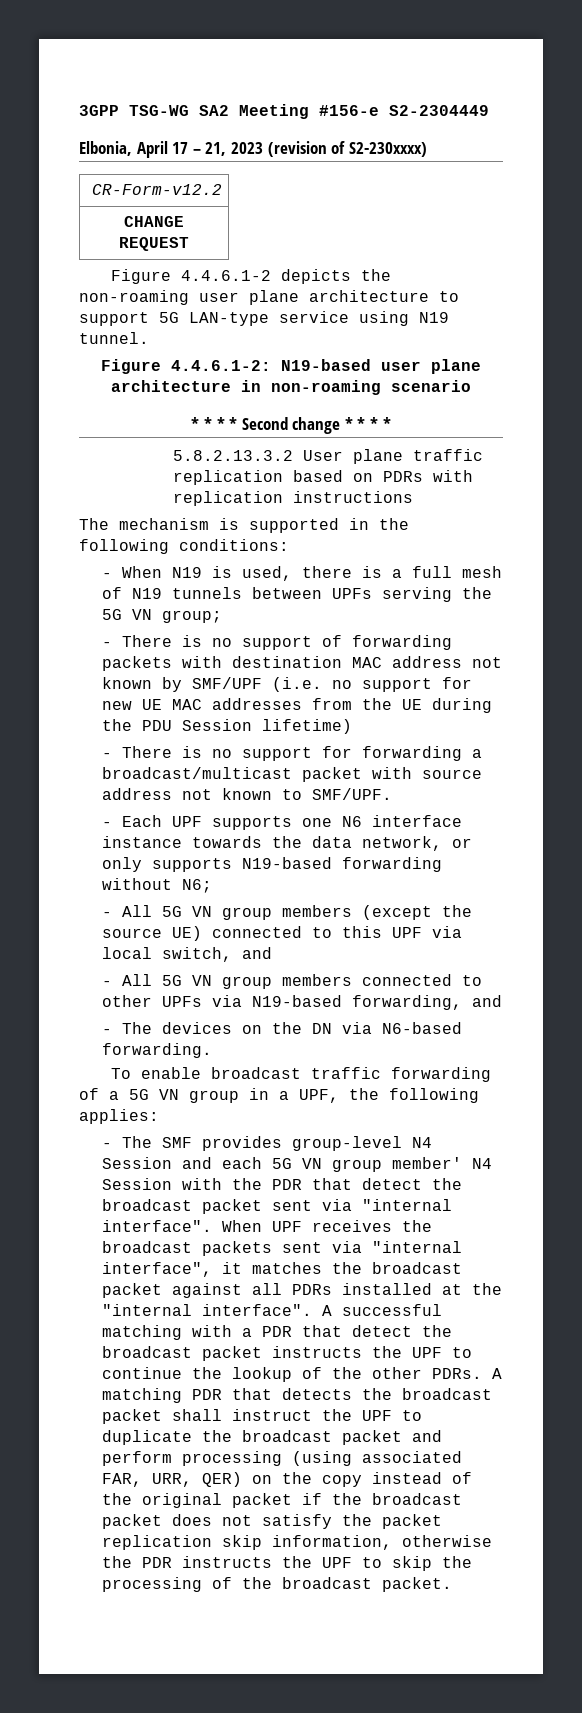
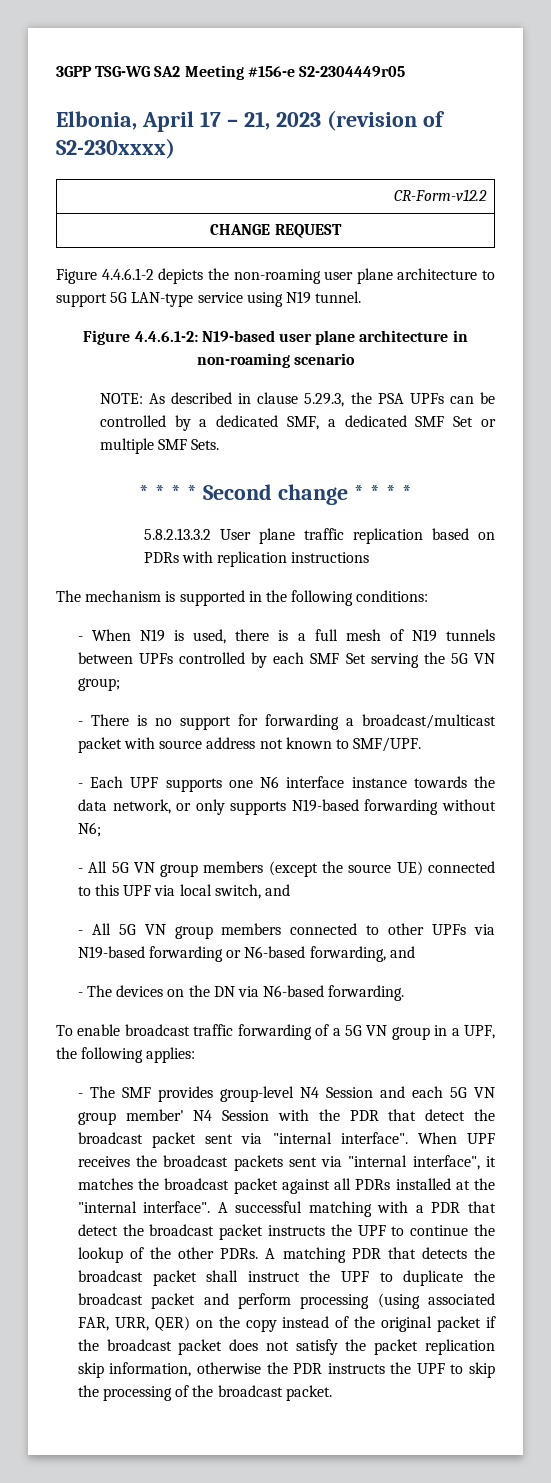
- 3GPP TSG-WG SA2 Meeting #156-e S2-2304449
+ 3GPP TSG-WG SA2 Meeting #156-e S2-2304449r05
+ NOTE: As described in clause 5.29.3, the PSA UPFs can be controlled by a dedicated SMF, a dedicated SMF Set or multiple SMF Sets.
- - When N19 is used, there is a full mesh of N19 tunnels between UPFs serving the 5G VN group;
+ - When N19 is used, there is a full mesh of N19 tunnels between UPFs controlled by each SMF Set serving the 5G VN group;
- - There is no support of forwarding packets with destination MAC address not known by SMF/UPF (i.e. no support for new UE MAC addresses from the UE during the PDU Session lifetime)
- - All 5G VN group members connected to other UPFs via N19-based forwarding, and
+ - All 5G VN group members connected to other UPFs via N19-based forwarding or N6-based forwarding, and

